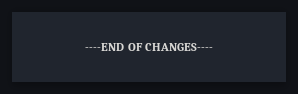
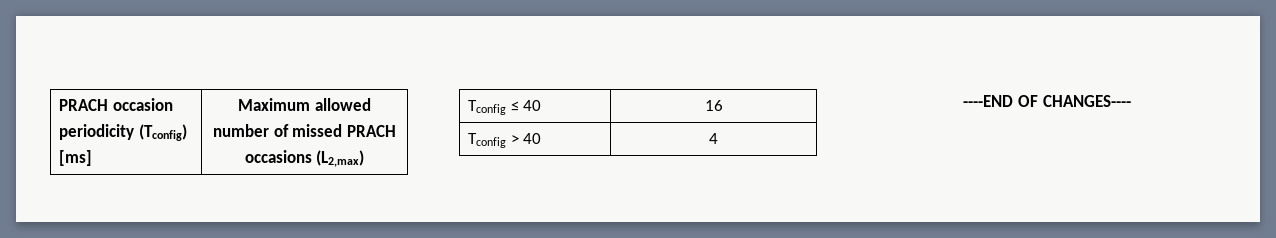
+ PRACH occasion periodicity (Tconfig) [ms] | Maximum allowed number of missed PRACH occasions (L2,max)
+ Tconfig ≤ 40 | 16
+ Tconfig > 40 | 4

